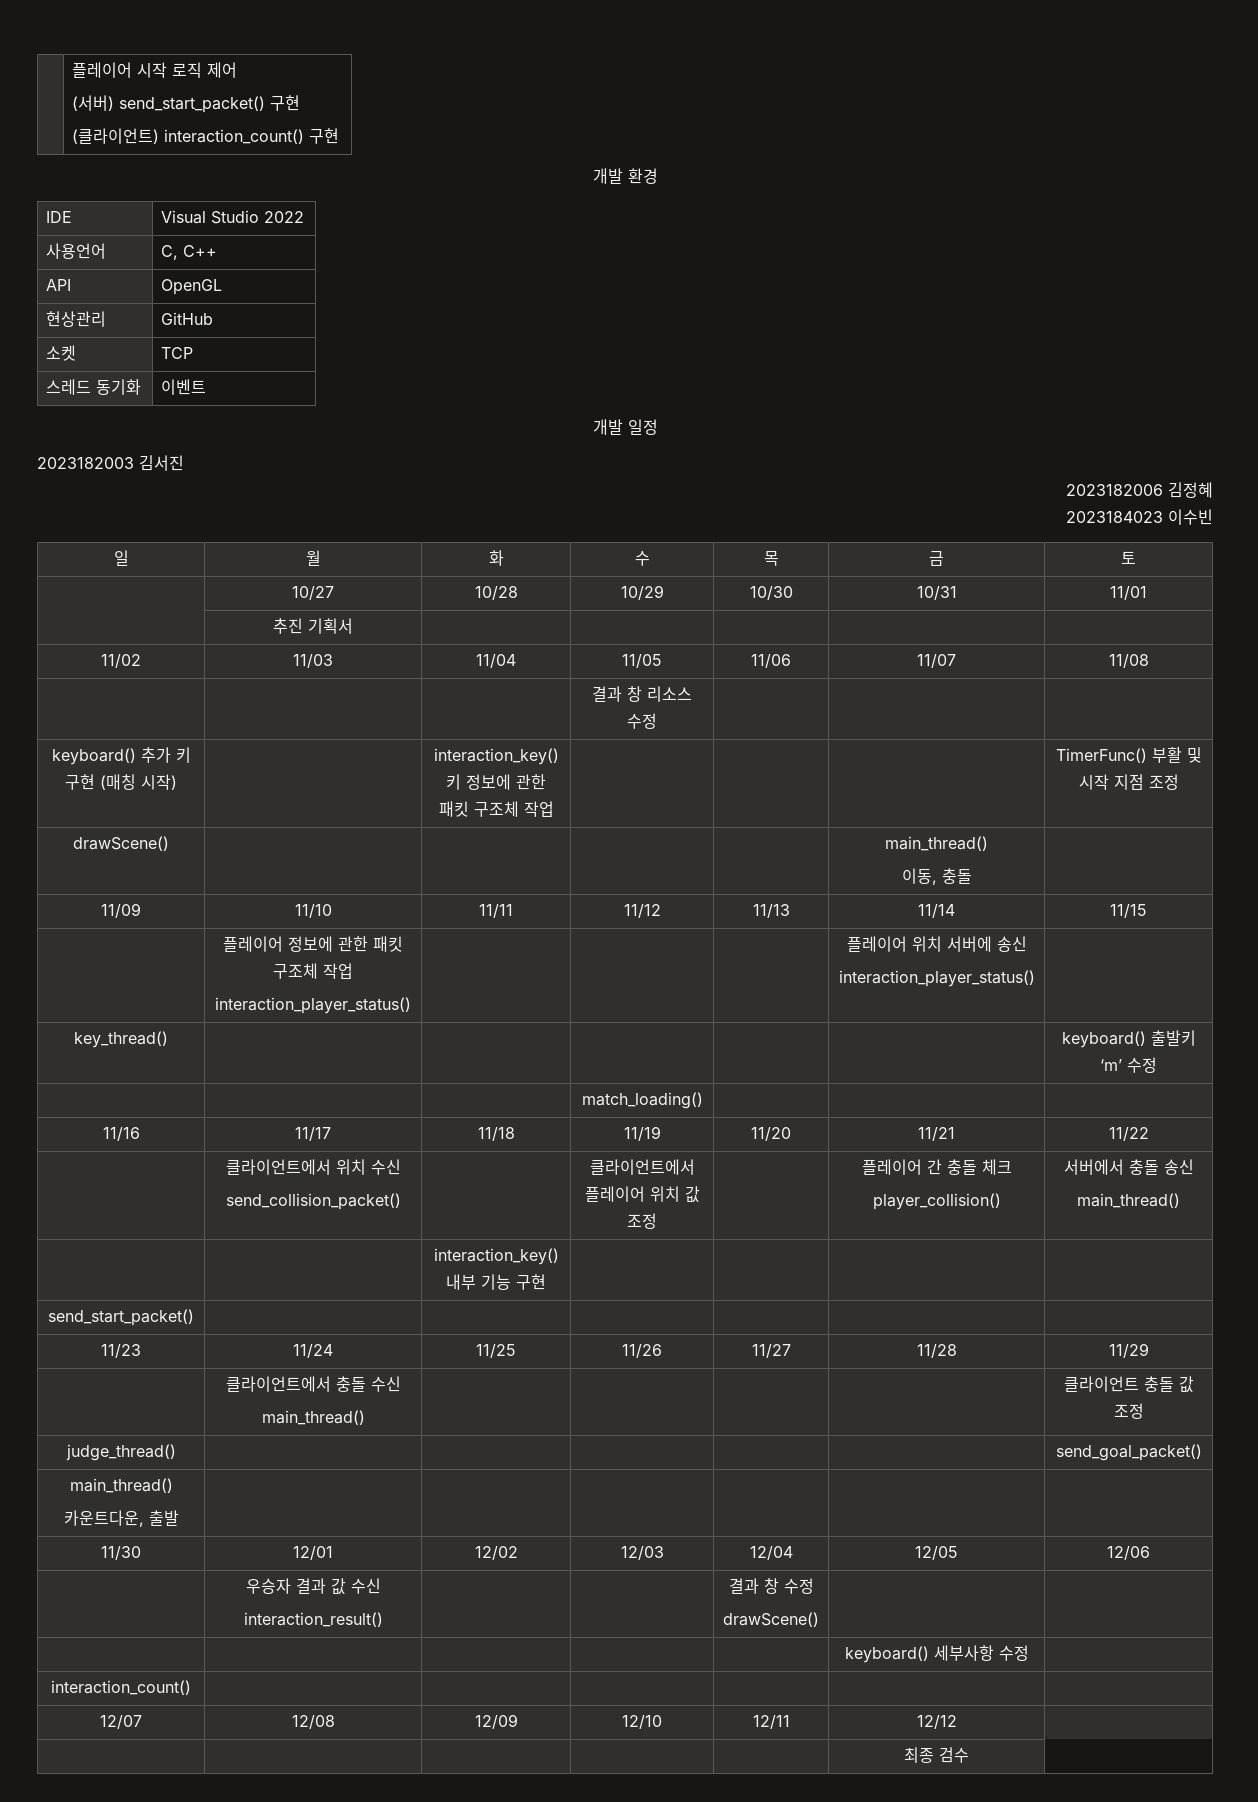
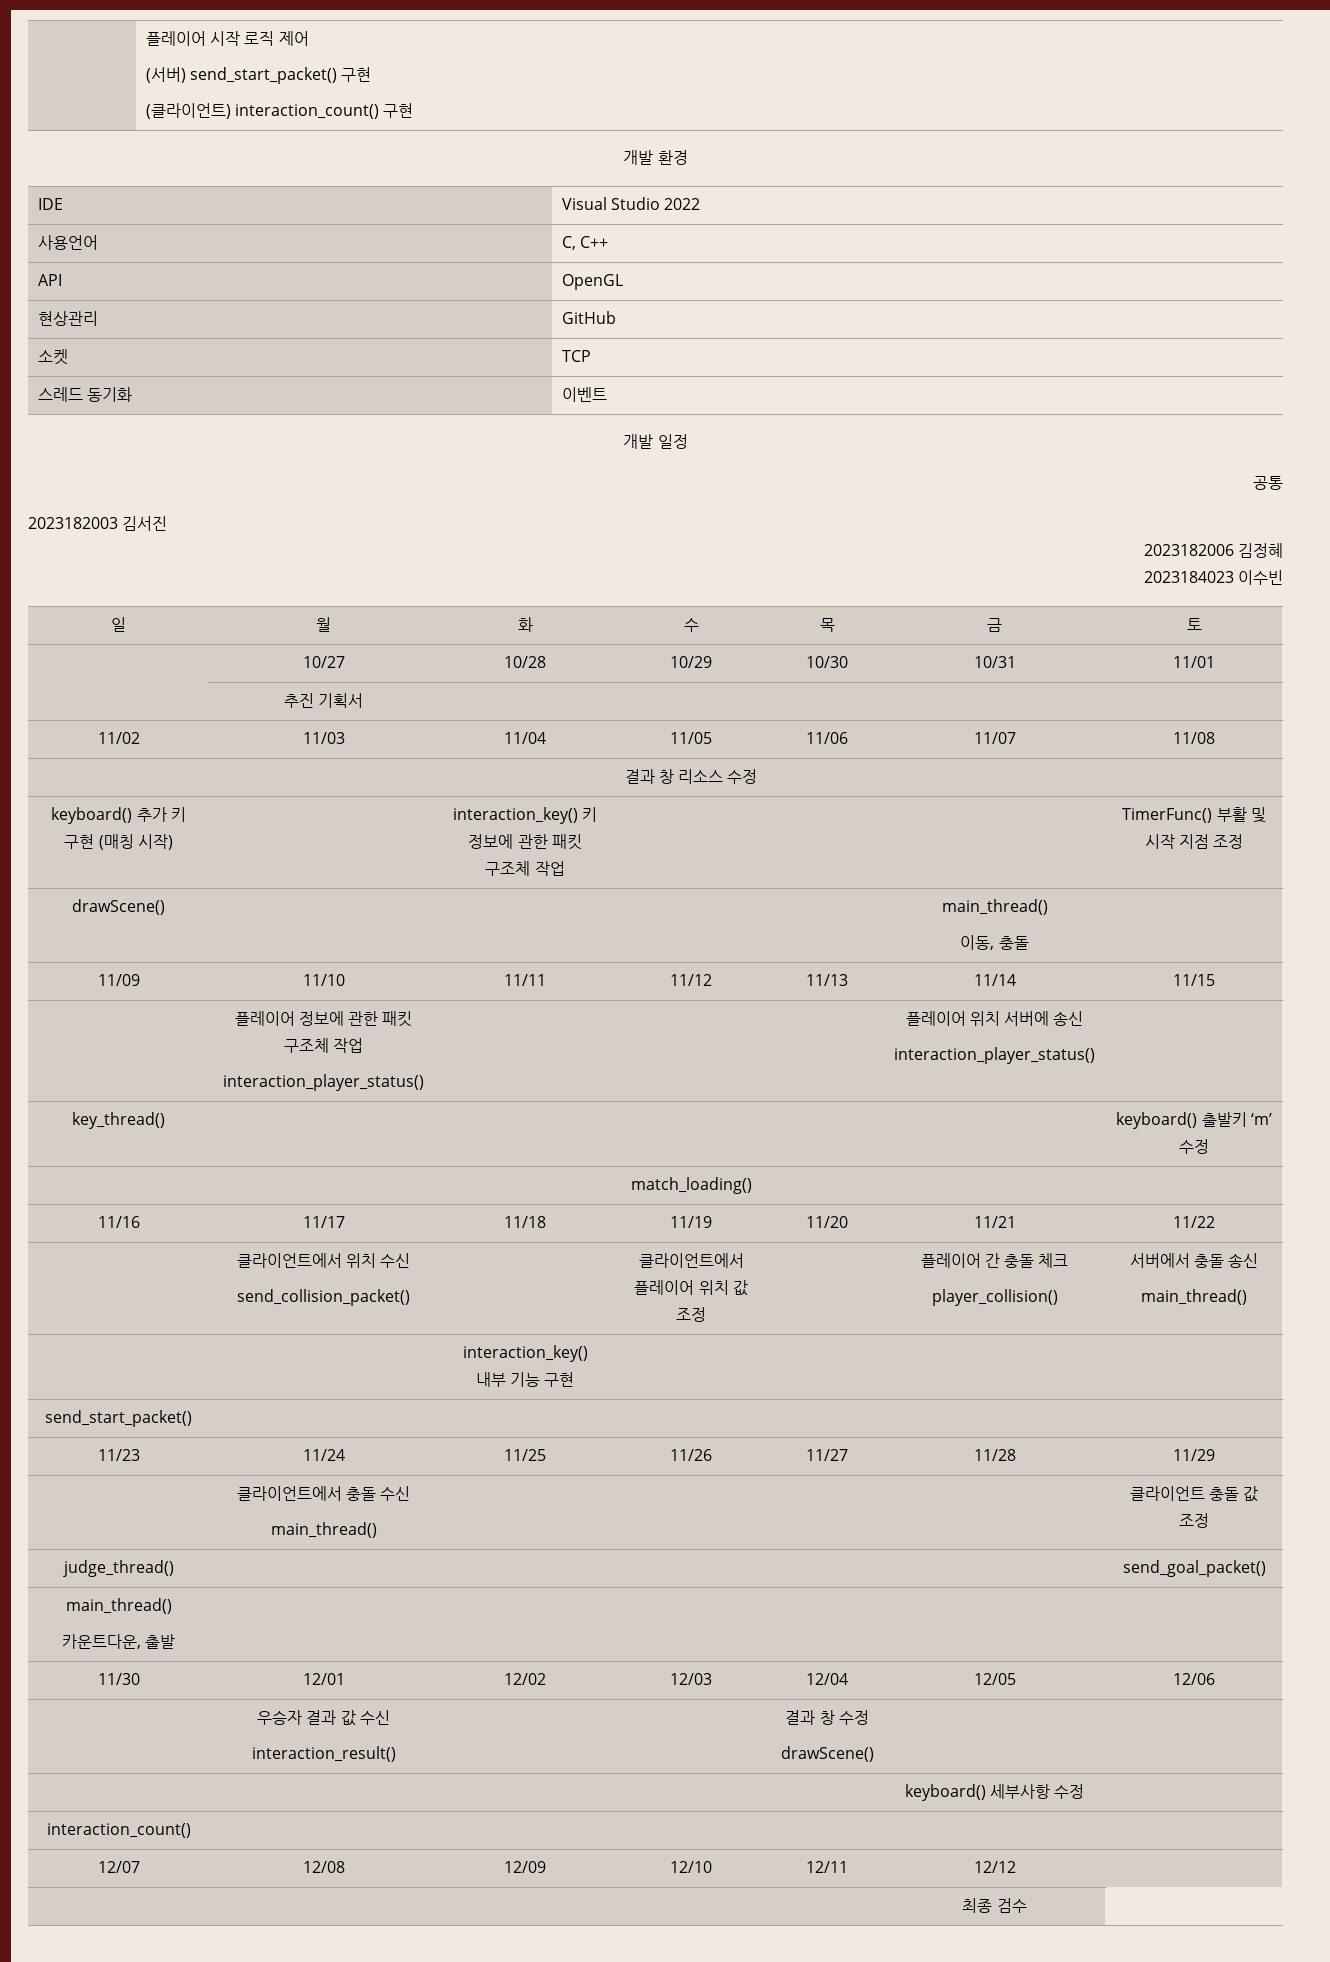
+ 공통

